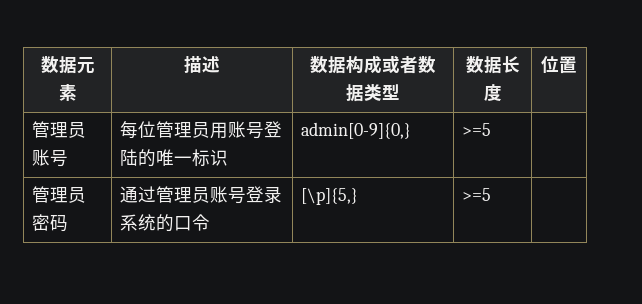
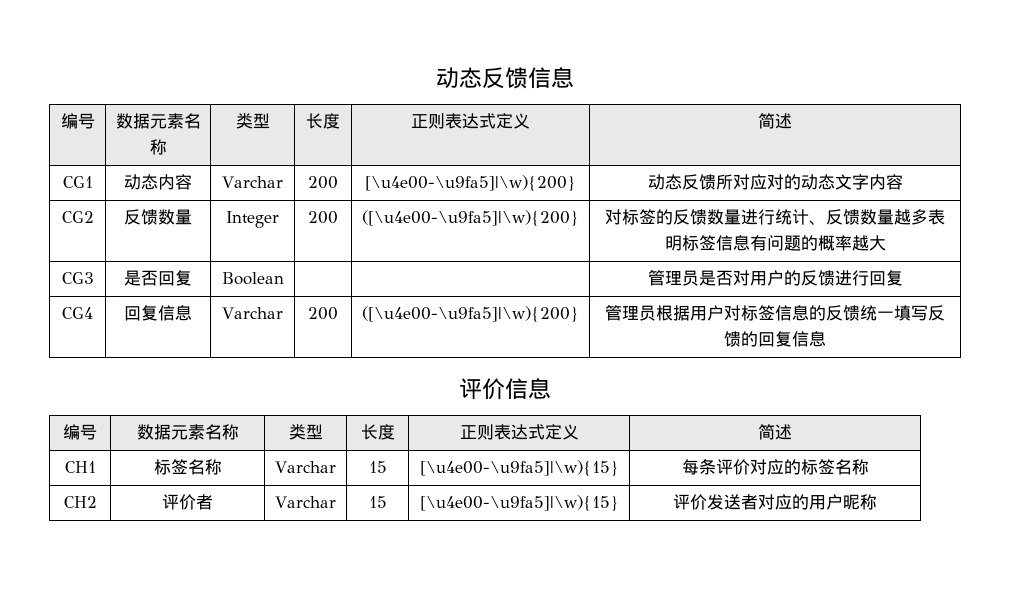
- 数据元素 | 描述 | 数据构成或者数据类型 | 数据长度 | 位置
- 管理员账号 | 每位管理员用账号登陆的唯一标识 | admin[0-9]{0,} | >=5 |
- 管理员密码 | 通过管理员账号登录系统的口令 | [\p]{5,} | >=5 |
+ 动态反馈信息
+ 编号 | 数据元素名称 | 类型 | 长度 | 正则表达式定义 | 简述
+ CG1 | 动态内容 | Varchar | 200 | [\u4e00-\u9fa5]|\w){200} | 动态反馈所对应对的动态文字内容
+ CG2 | 反馈数量 | Integer | 200 | ([\u4e00-\u9fa5]|\w){200} | 对标签的反馈数量进行统计、反馈数量越多表明标签信息有问题的概率越大
+ CG3 | 是否回复 | Boolean | | | 管理员是否对用户的反馈进行回复
+ CG4 | 回复信息 | Varchar | 200 | ([\u4e00-\u9fa5]|\w){200} | 管理员根据用户对标签信息的反馈统一填写反馈的回复信息
+ 评价信息
+ 编号 | 数据元素名称 | 类型 | 长度 | 正则表达式定义 | 简述
+ CH1 | 标签名称 | Varchar | 15 | [\u4e00-\u9fa5]|\w){15} | 每条评价对应的标签名称
+ CH2 | 评价者 | Varchar | 15 | [\u4e00-\u9fa5]|\w){15} | 评价发送者对应的用户昵称

